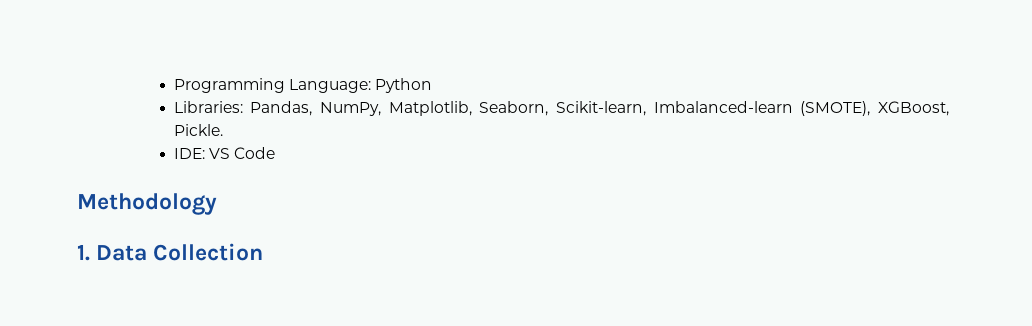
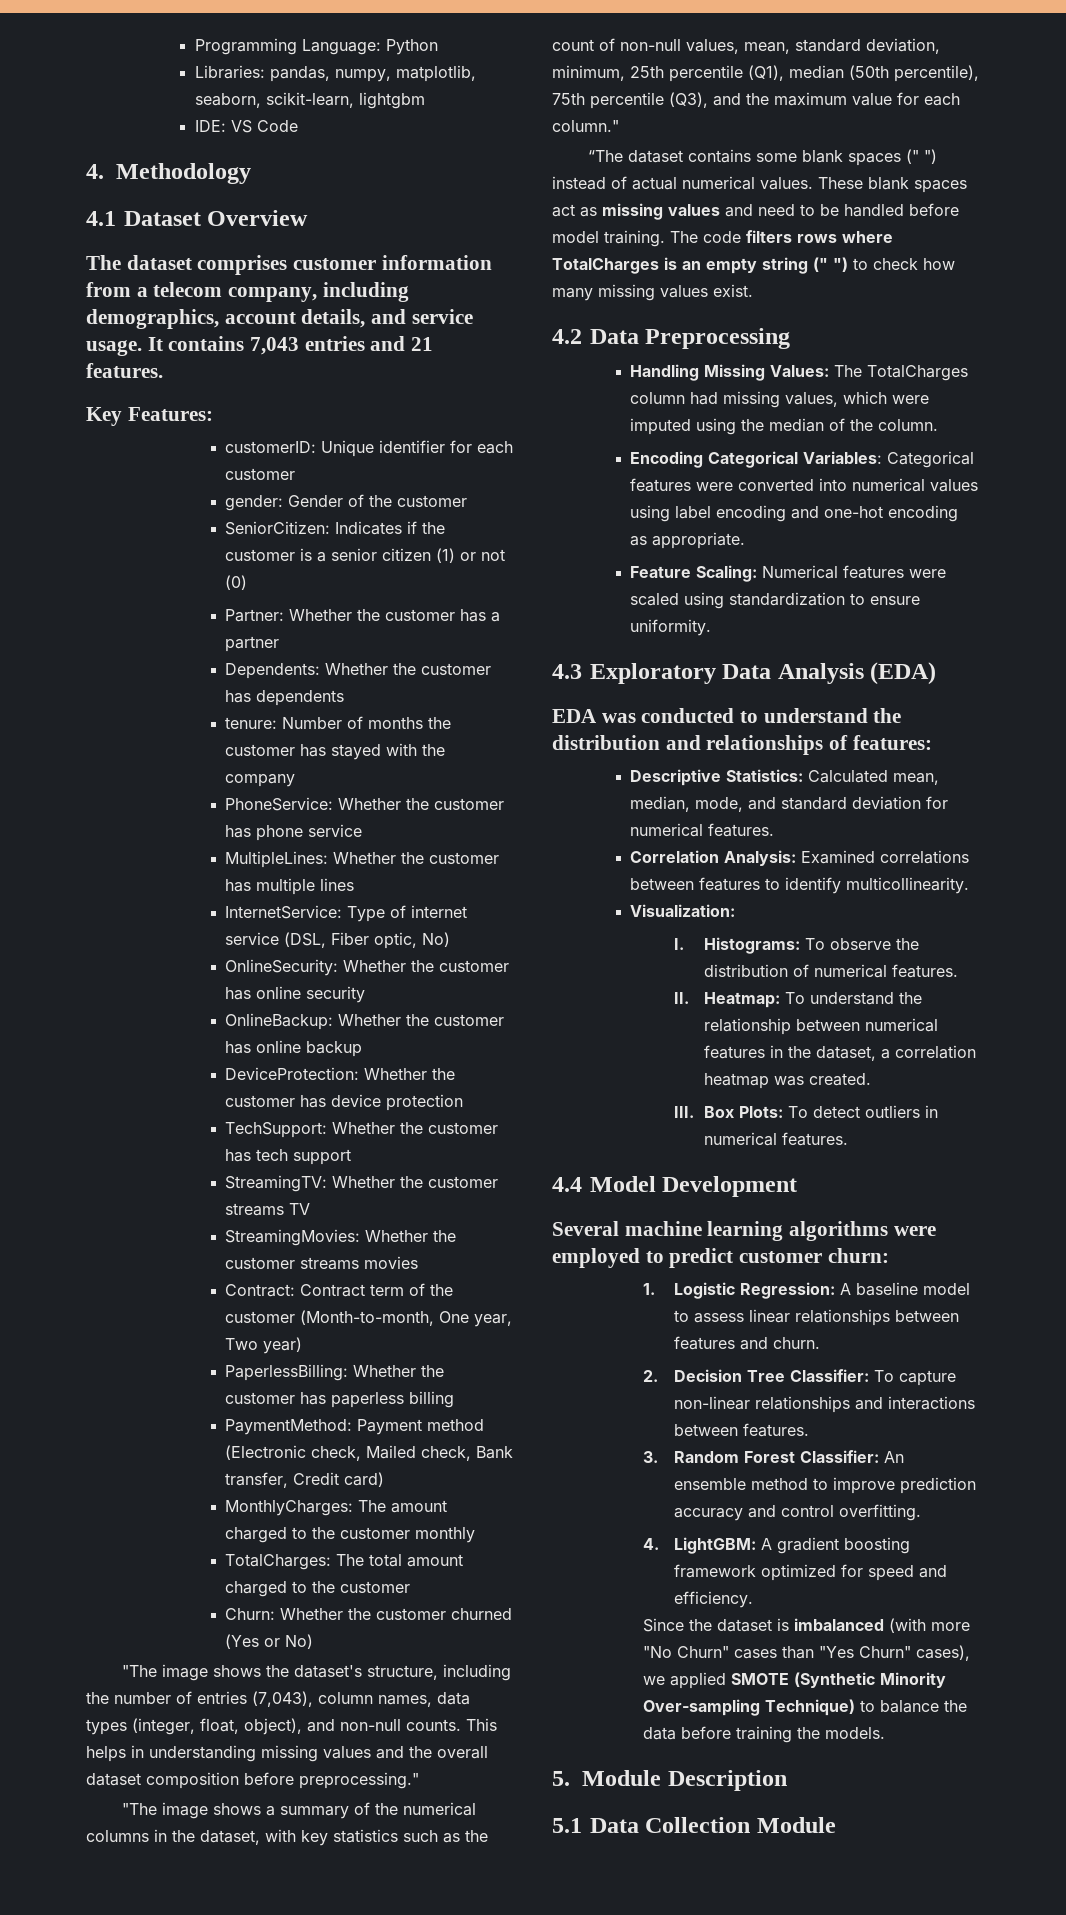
- Libraries: Pandas, NumPy, Matplotlib, Seaborn, Scikit-learn, Imbalanced-learn (SMOTE), XGBoost, Pickle.
+ Libraries: pandas, numpy, matplotlib, seaborn, scikit-learn, lightgbm
- Methodology
+ 4. Methodology
- 1. Data Collection
+ 4.1 Dataset Overview
+ The dataset comprises customer information from a telecom company, including demographics, account details, and service usage. It contains 7,043 entries and 21 features.
+ Key Features:
+ customerID: Unique identifier for each customer
+ gender: Gender of the customer
+ SeniorCitizen: Indicates if the customer is a senior citizen (1) or not (0)
+ Partner: Whether the customer has a partner
+ Dependents: Whether the customer has dependents
+ tenure: Number of months the customer has stayed with the company
+ PhoneService: Whether the customer has phone service
+ MultipleLines: Whether the customer has multiple lines
+ InternetService: Type of internet service (DSL, Fiber optic, No)
+ OnlineSecurity: Whether the customer has online security
+ OnlineBackup: Whether the customer has online backup
+ DeviceProtection: Whether the customer has device protection
+ TechSupport: Whether the customer has tech support
+ StreamingTV: Whether the customer streams TV
+ StreamingMovies: Whether the customer streams movies
+ Contract: Contract term of the customer (Month-to-month, One year, Two year)
+ PaperlessBilling: Whether the customer has paperless billing
+ PaymentMethod: Payment method (Electronic check, Mailed check, Bank transfer, Credit card)
+ MonthlyCharges: The amount charged to the customer monthly
+ TotalCharges: The total amount charged to the customer
+ Churn: Whether the customer churned (Yes or No)
+ "The image shows the dataset's structure, including the number of entries (7,043), column names, data types (integer, float, object), and non-null counts. This helps in understanding missing values and the overall dataset composition before preprocessing."
+ "The image shows a summary of the numerical columns in the dataset, with key statistics such as the count of non-null values, mean, standard deviation, minimum, 25th percentile (Q1), median (50th percentile), 75th percentile (Q3), and the maximum value for each column."
+ “The dataset contains some blank spaces (" ") instead of actual numerical values. These blank spaces act as missing values and need to be handled before model training. The code filters rows where TotalCharges is an empty string (" ") to check how many missing values exist.
+ 4.2 Data Preprocessing
+ Handling Missing Values: The TotalCharges column had missing values, which were imputed using the median of the column.
+ Encoding Categorical Variables: Categorical features were converted into numerical values using label encoding and one-hot encoding as appropriate.
+ Feature Scaling: Numerical features were scaled using standardization to ensure uniformity.
+ 4.3 Exploratory Data Analysis (EDA)
+ EDA was conducted to understand the distribution and relationships of features:
+ Descriptive Statistics: Calculated mean, median, mode, and standard deviation for numerical features.
+ Correlation Analysis: Examined correlations between features to identify multicollinearity.
+ Visualization:
+ I. Histograms: To observe the distribution of numerical features.
+ II. Heatmap: To understand the relationship between numerical features in the dataset, a correlation heatmap was created.
+ III. Box Plots: To detect outliers in numerical features.
+ 4.4 Model Development
+ Several machine learning algorithms were employed to predict customer churn:
+ 1. Logistic Regression: A baseline model to assess linear relationships between features and churn.
+ 2. Decision Tree Classifier: To capture non-linear relationships and interactions between features.
+ 3. Random Forest Classifier: An ensemble method to improve prediction accuracy and control overfitting.
+ 4. LightGBM: A gradient boosting framework optimized for speed and efficiency.
+ Since the dataset is imbalanced (with more "No Churn" cases than "Yes Churn" cases), we applied SMOTE (Synthetic Minority Over-sampling Technique) to balance the data before training the models.
+ 5. Module Description
+ 5.1 Data Collection Module

